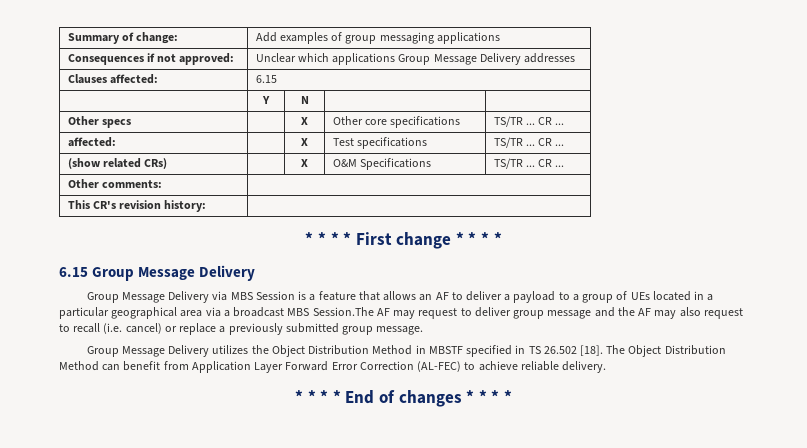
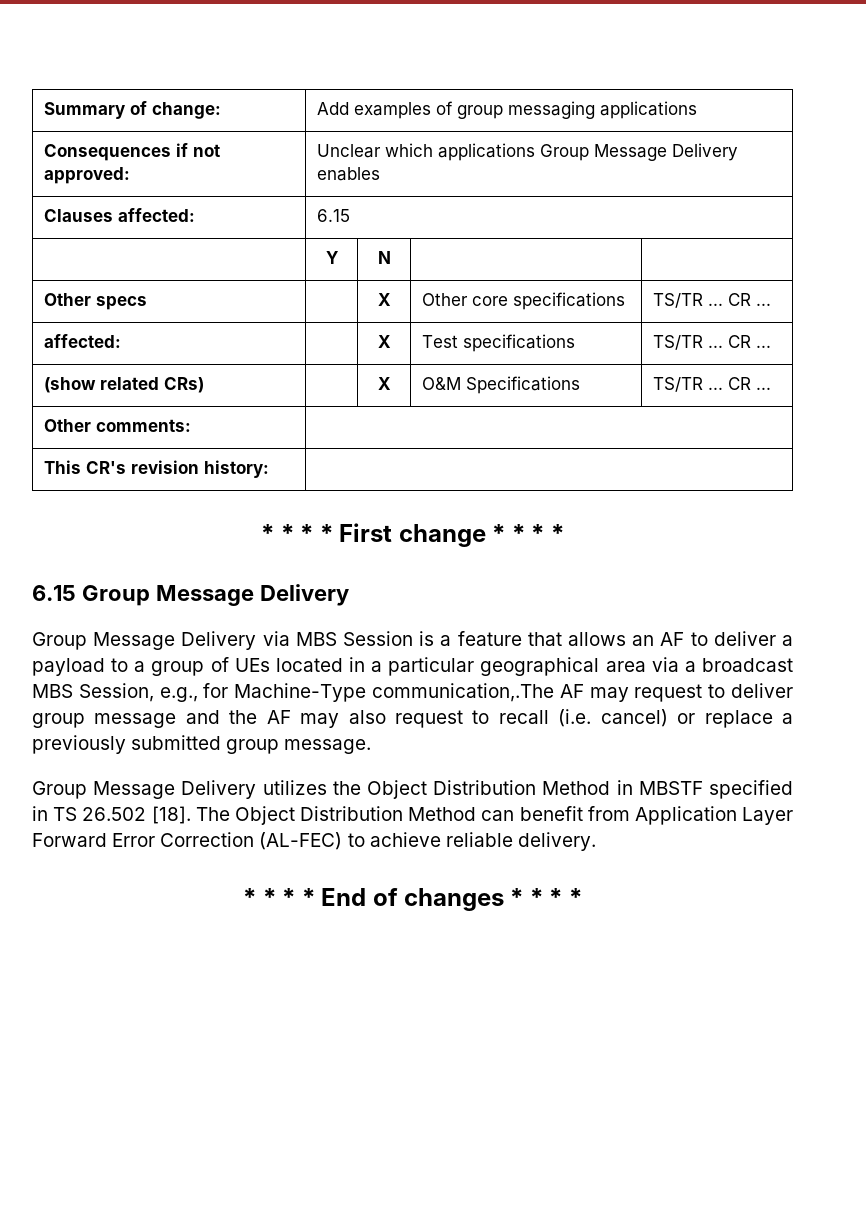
- Consequences if not approved: | Unclear which applications Group Message Delivery addresses
+ Consequences if not approved: | Unclear which applications Group Message Delivery enables
- Group Message Delivery via MBS Session is a feature that allows an AF to deliver a payload to a group of UEs located in a particular geographical area via a broadcast MBS Session.The AF may request to deliver group message and the AF may also request to recall (i.e. cancel) or replace a previously submitted group message.
+ Group Message Delivery via MBS Session is a feature that allows an AF to deliver a payload to a group of UEs located in a particular geographical area via a broadcast MBS Session, e.g., for Machine-Type communication,.The AF may request to deliver group message and the AF may also request to recall (i.e. cancel) or replace a previously submitted group message.

